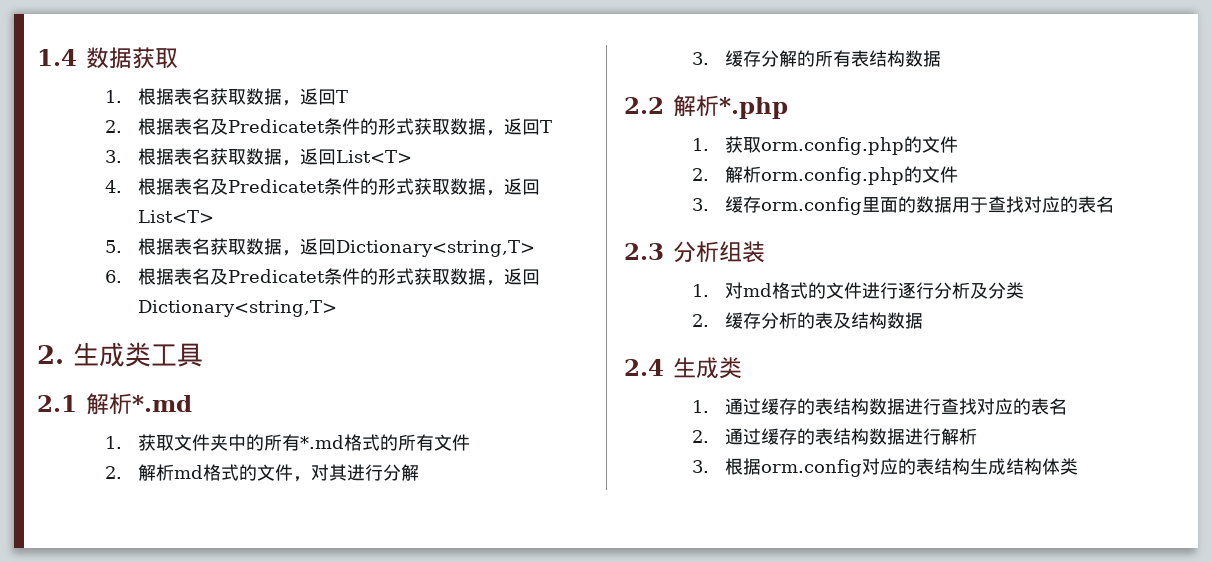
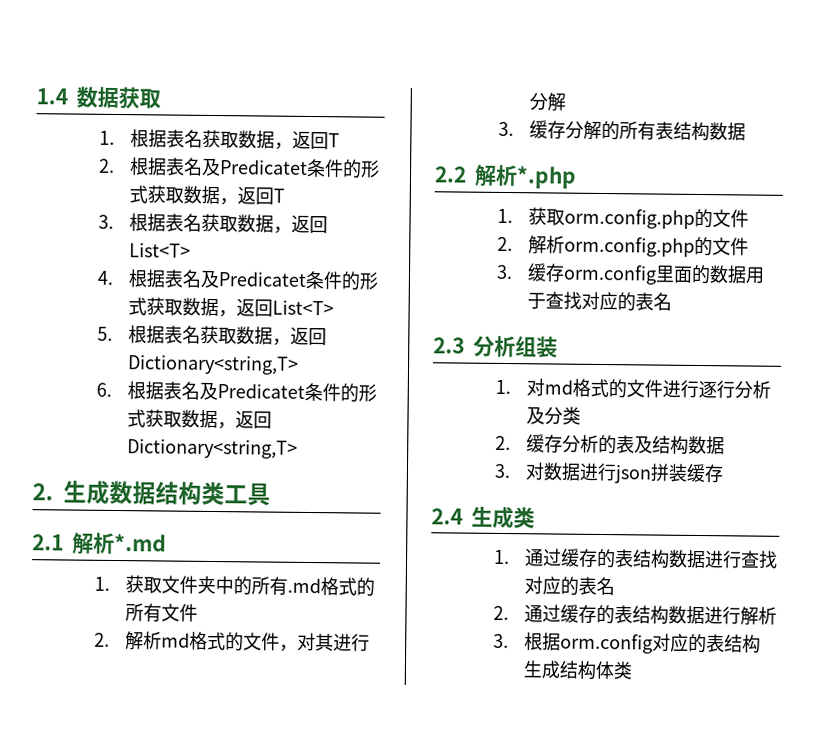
- 2.生成类工具
+ 2.生成数据结构类工具
- 1.获取文件夹中的所有*.md格式的所有文件
+ 1.获取文件夹中的所有.md格式的所有文件
+ 3.对数据进行json拼装缓存

